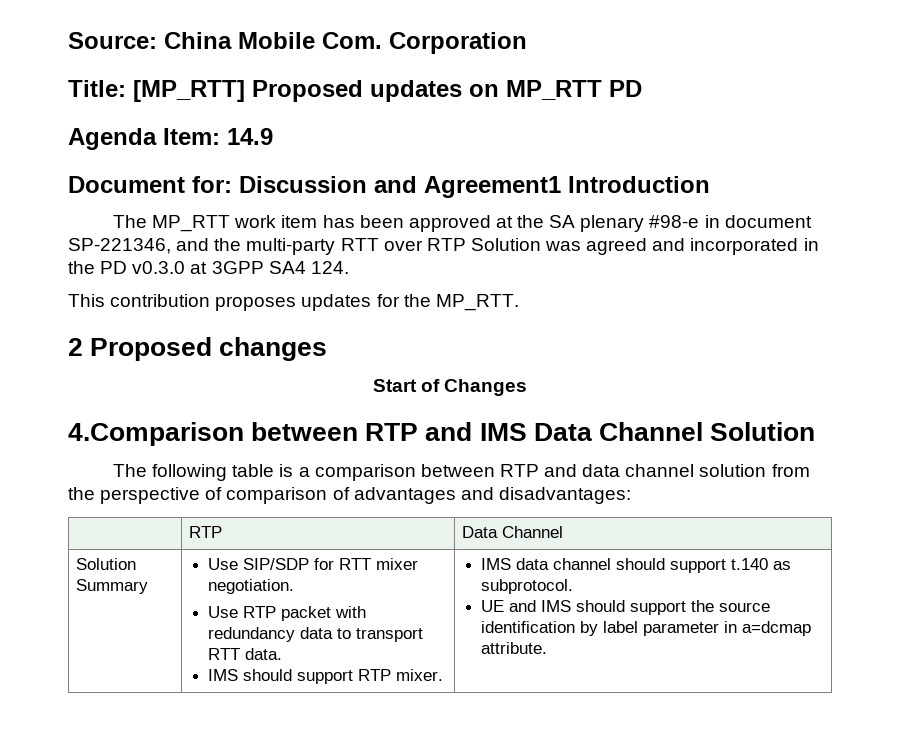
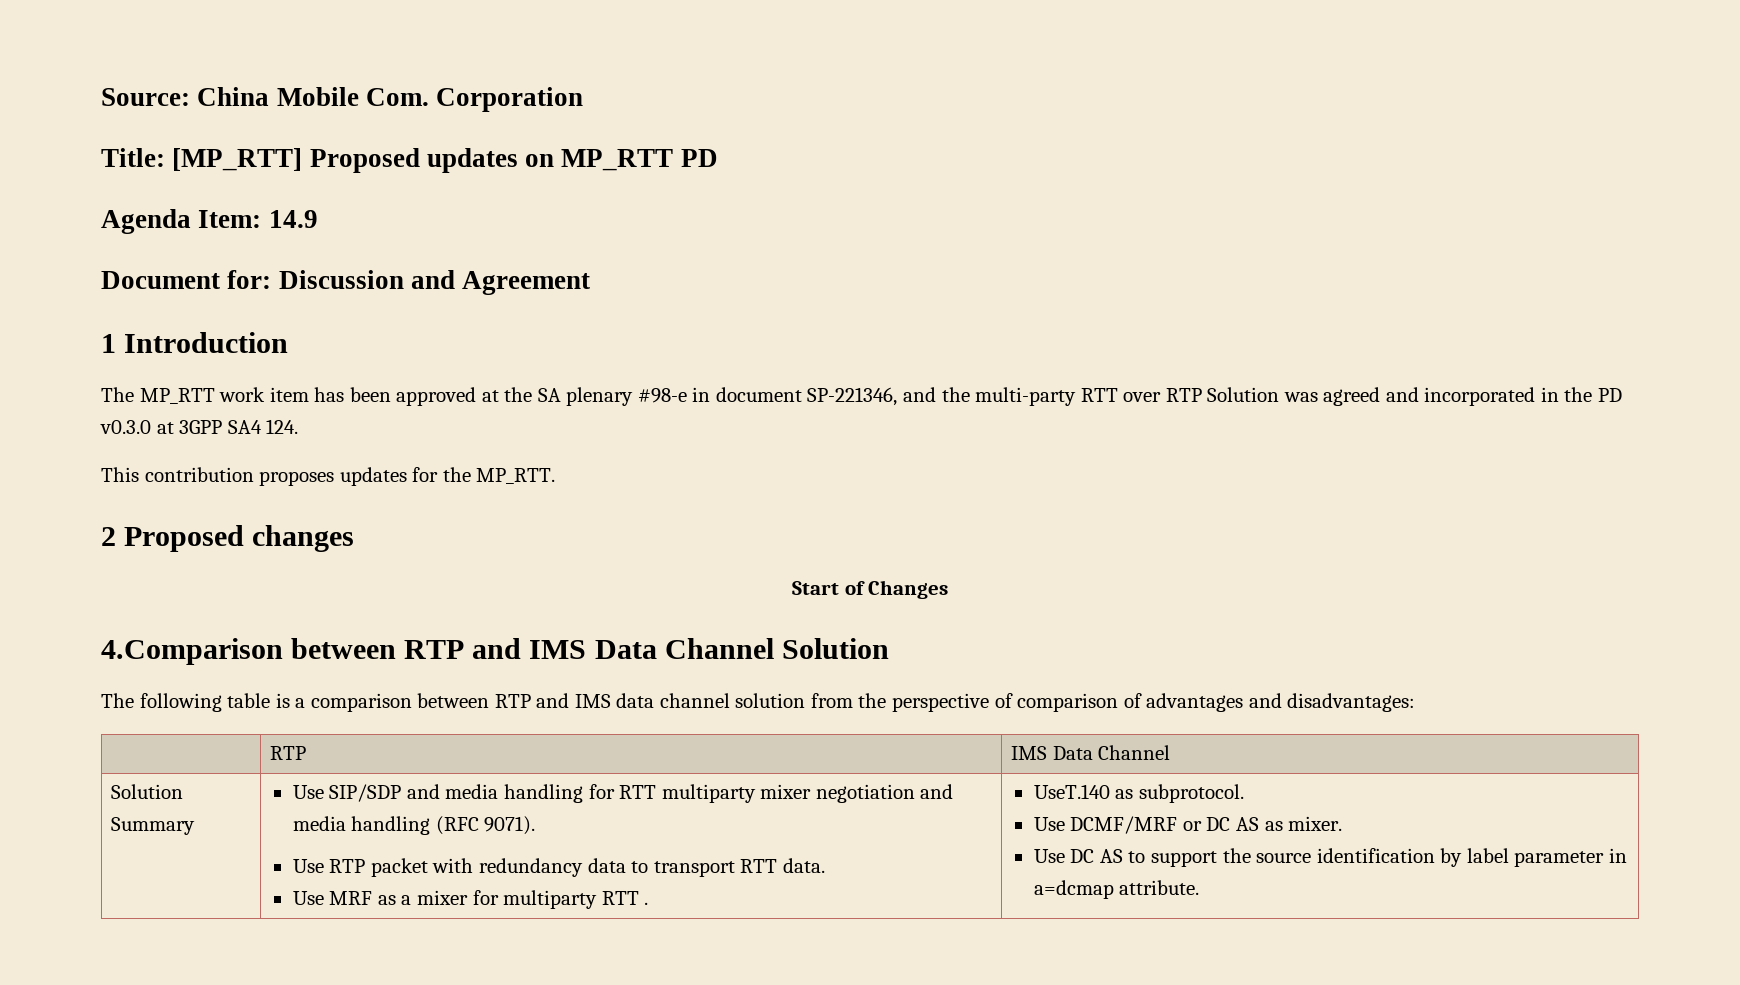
- Document for: Discussion and Agreement1 Introduction
+ Document for: Discussion and Agreement
+ 1 Introduction
- The following table is a comparison between RTP and data channel solution from the perspective of comparison of advantages and disadvantages:
+ The following table is a comparison between RTP and IMS data channel solution from the perspective of comparison of advantages and disadvantages:
- | RTP | Data Channel
+ | RTP | IMS Data Channel
- Use SIP/SDP for RTT mixer negotiation.
+ Use SIP/SDP and media handling for RTT multiparty mixer negotiation and media handling (RFC 9071).
- IMS should support RTP mixer. | IMS data channel should support t.140 as subprotocol.
- UE and IMS should support the source identification by label parameter in a=dcmap attribute.
+ Use MRF as a mixer for multiparty RTT . | UseT.140 as subprotocol.
+ Use DCMF/MRF or DC AS as mixer.
+ Use DC AS to support the source identification by label parameter in a=dcmap attribute.

